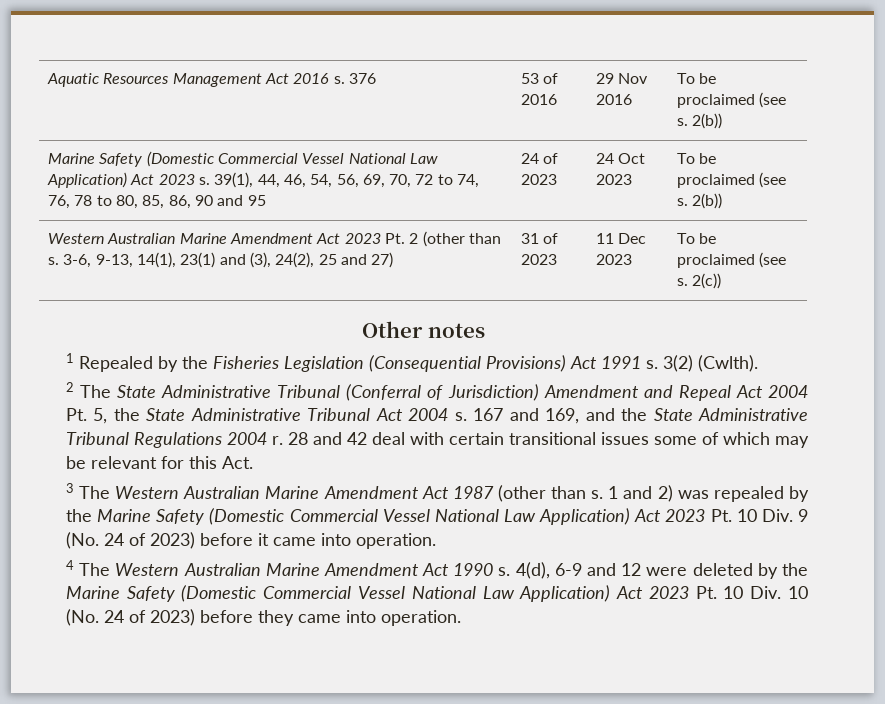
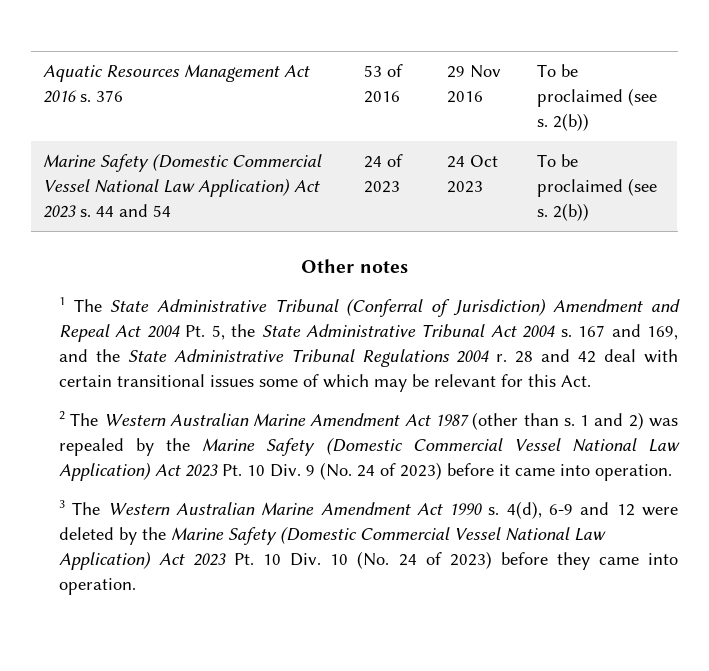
- 39(1), 44, 46, 54, 56, 69, 70, 72 to 74, 76, 78 to 80, 85, 86, 90 and 95
+ 44 and 54
- Western Australian Marine Amendment Act 2023 Pt. 2 (other than s. 3-6, 9-13, 14(1), 23(1) and (3), 24(2), 25 and 27) | 31 of 2023 | 11 Dec 2023 | To be proclaimed (see s. 2(c))
  Other notes
- 1 Repealed by the Fisheries Legislation (Consequential Provisions) Act 1991 s. 3(2) (Cwlth).
- 2 The State Administrative Tribunal (Conferral of Jurisdiction) Amendment and Repeal Act 2004 Pt. 5, the State Administrative Tribunal Act 2004 s.
+ 1 The State Administrative Tribunal (Conferral of Jurisdiction) Amendment and Repeal Act 2004 Pt. 5, the State Administrative Tribunal Act 2004 s.
- 3 The Western Australian Marine Amendment Act 1987 (other than s.
+ 2 The Western Australian Marine Amendment Act 1987 (other than s.
- 4 The Western Australian Marine Amendment Act 1990 s.
+ 3 The Western Australian Marine Amendment Act 1990 s.

